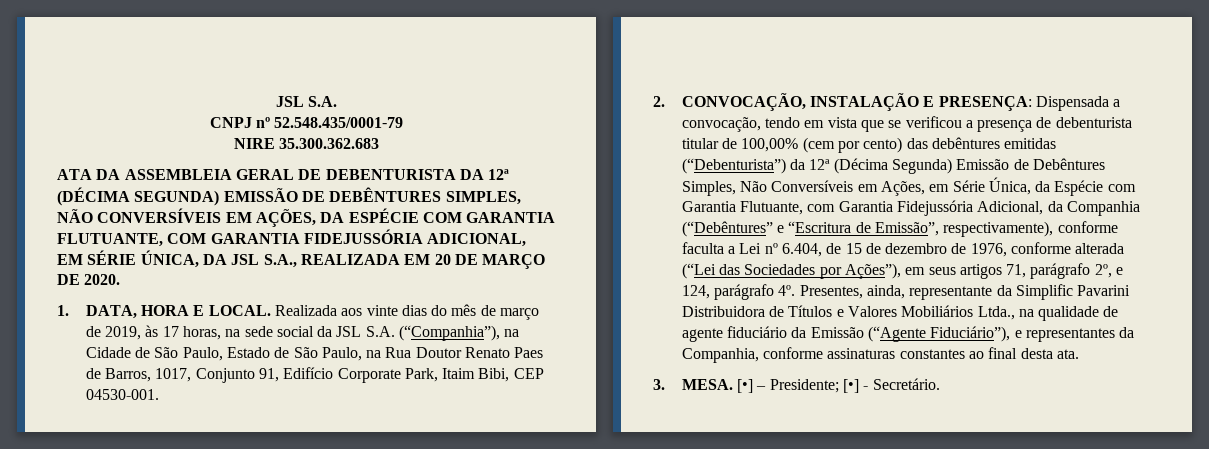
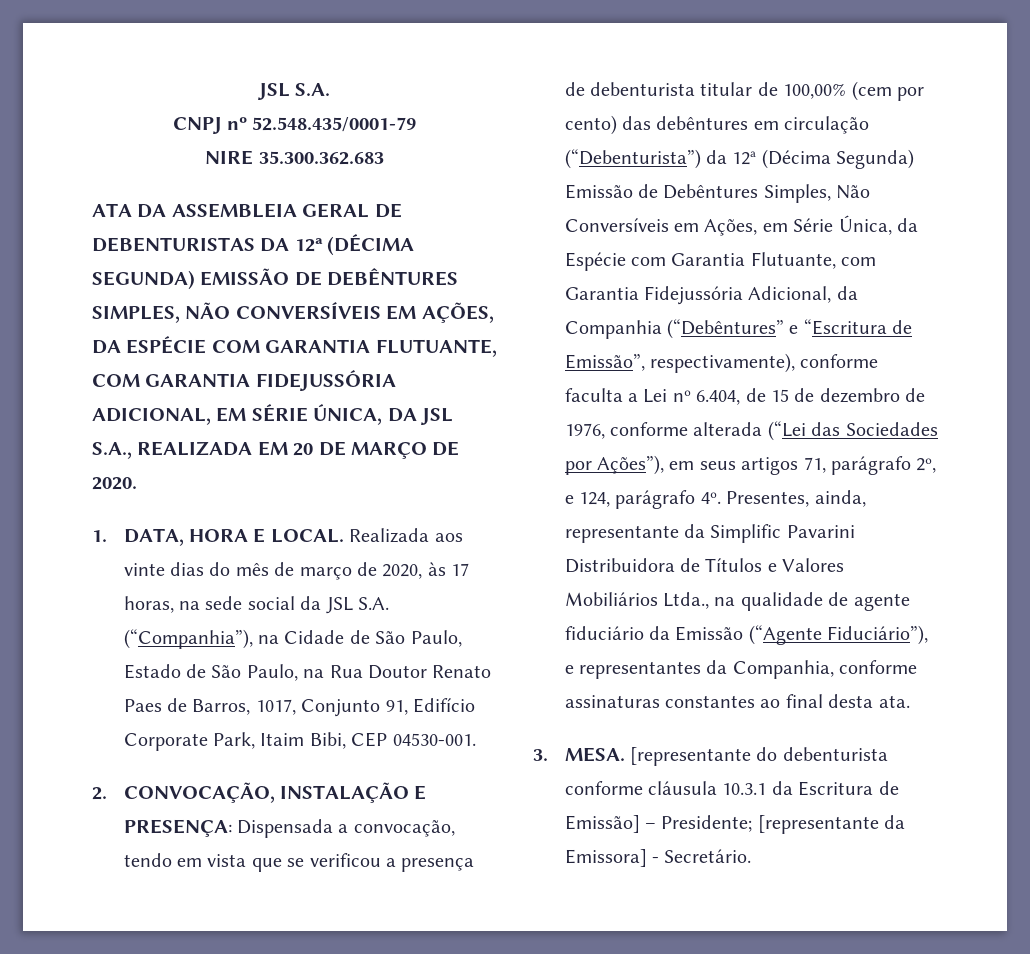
- ATA DA ASSEMBLEIA GERAL DE DEBENTURISTA DA 12ª (DÉCIMA SEGUNDA) EMISSÃO DE DEBÊNTURES SIMPLES, NÃO CONVERSÍVEIS EM AÇÕES, DA ESPÉCIE COM GARANTIA FLUTUANTE, COM GARANTIA FIDEJUSSÓRIA ADICIONAL, EM SÉRIE ÚNICA, DA JSL S.A., REALIZADA EM 20 DE MARÇO DE 2020.
+ ATA DA ASSEMBLEIA GERAL DE DEBENTURISTAS DA 12ª (DÉCIMA SEGUNDA) EMISSÃO DE DEBÊNTURES SIMPLES, NÃO CONVERSÍVEIS EM AÇÕES, DA ESPÉCIE COM GARANTIA FLUTUANTE, COM GARANTIA FIDEJUSSÓRIA ADICIONAL, EM SÉRIE ÚNICA, DA JSL S.A., REALIZADA EM 20 DE MARÇO DE 2020.
- Realizada aos vinte dias do mês de março de 2019, às 17 horas, na sede social da JSL S.A. (“Companhia”), na Cidade de São Paulo, Estado de São Paulo, na Rua Doutor Renato Paes de Barros, 1017, Conjunto 91, Edifício Corporate Park, Itaim Bibi, CEP 04530-001.
+ Realizada aos vinte dias do mês de março de 2020, às 17 horas, na sede social da JSL S.A. (“Companhia”), na Cidade de São Paulo, Estado de São Paulo, na Rua Doutor Renato Paes de Barros, 1017, Conjunto 91, Edifício Corporate Park, Itaim Bibi, CEP 04530-001.
- Dispensada a convocação, tendo em vista que se verificou a presença de debenturista titular de 100,00% (cem por cento) das debêntures emitidas (“Debenturista”) da 12ª (Décima Segunda) Emissão de Debêntures Simples, Não Conversíveis em Ações, em Série Única, da Espécie com Garantia Flutuante, com Garantia Fidejussória Adicional, da Companhia (“Debêntures” e “Escritura de Emissão”, respectivamente), conforme faculta a Lei nº 6.404, de 15 de dezembro de 1976, conforme alterada (“Lei das Sociedades por Ações”), em seus artigos 71, parágrafo 2º, e 124, parágrafo 4º.
+ Dispensada a convocação, tendo em vista que se verificou a presença de debenturista titular de 100,00% (cem por cento) das debêntures em circulação (“Debenturista”) da 12ª (Décima Segunda) Emissão de Debêntures Simples, Não Conversíveis em Ações, em Série Única, da Espécie com Garantia Flutuante, com Garantia Fidejussória Adicional, da Companhia (“Debêntures” e “Escritura de Emissão”, respectivamente), conforme faculta a Lei nº 6.404, de 15 de dezembro de 1976, conforme alterada (“Lei das Sociedades por Ações”), em seus artigos 71, parágrafo 2º, e 124, parágrafo 4º.
- [•] – Presidente; [•] - Secretário.
+ [representante do debenturista conforme cláusula 10.3.1 da Escritura de Emissão] – Presidente; [representante da Emissora] - Secretário.

